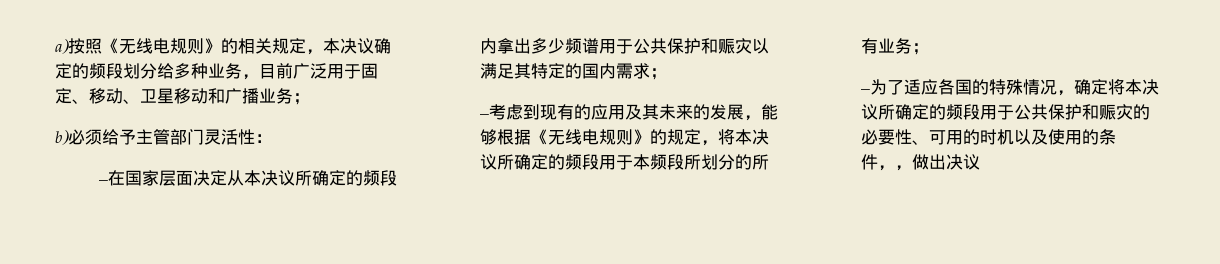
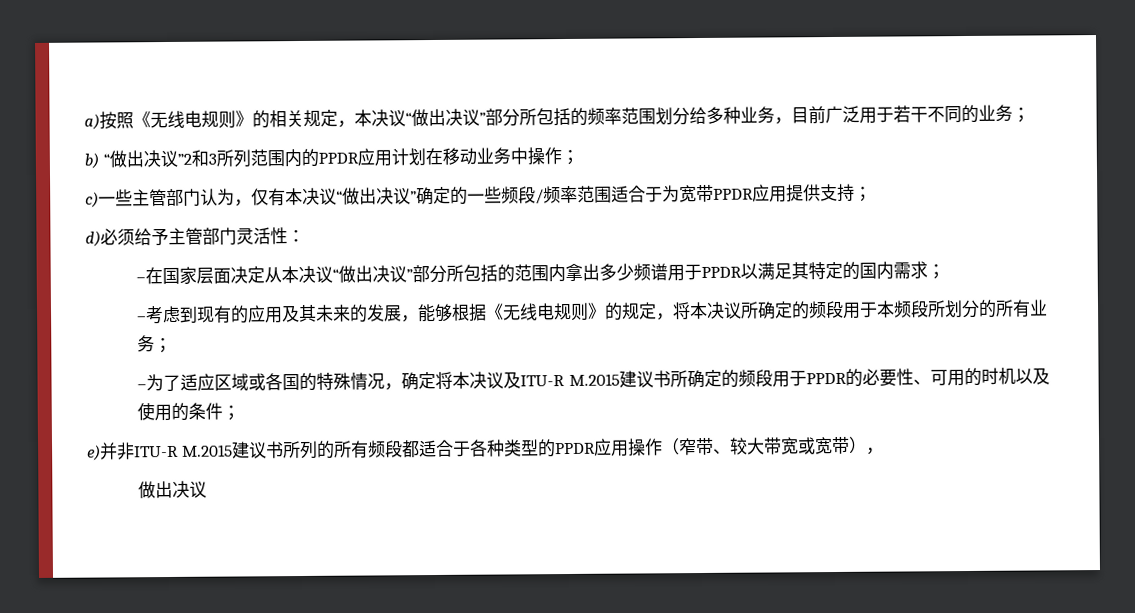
- a)按照《无线电规则》的相关规定，本决议确定的频段划分给多种业务，目前广泛用于固定、移动、卫星移动和广播业务；
- b)必须给予主管部门灵活性：
+ a)按照《无线电规则》的相关规定，本决议“做出决议”部分所包括的频率范围划分给多种业务，目前广泛用于若干不同的业务；
+ b) “做出决议”2和3所列范围内的PPDR应用计划在移动业务中操作；
+ c)一些主管部门认为，仅有本决议“做出决议”确定的一些频段/频率范围适合于为宽带PPDR应用提供支持；
+ d)必须给予主管部门灵活性：
- –在国家层面决定从本决议所确定的频段内拿出多少频谱用于公共保护和赈灾以满足其特定的国内需求；
+ –在国家层面决定从本决议“做出决议”部分所包括的范围内拿出多少频谱用于PPDR以满足其特定的国内需求；
- –为了适应各国的特殊情况，确定将本决议所确定的频段用于公共保护和赈灾的必要性、可用的时机以及使用的条件，，做出决议
+ –为了适应区域或各国的特殊情况，确定将本决议及ITU-R M.2015建议书所确定的频段用于PPDR的必要性、可用的时机以及使用的条件；
+ e)并非ITU-R M.2015建议书所列的所有频段都适合于各种类型的PPDR应用操作（窄带、较大带宽或宽带），
+ 做出决议

